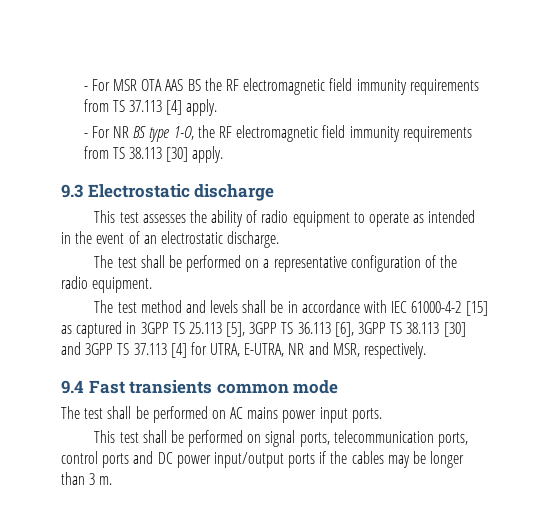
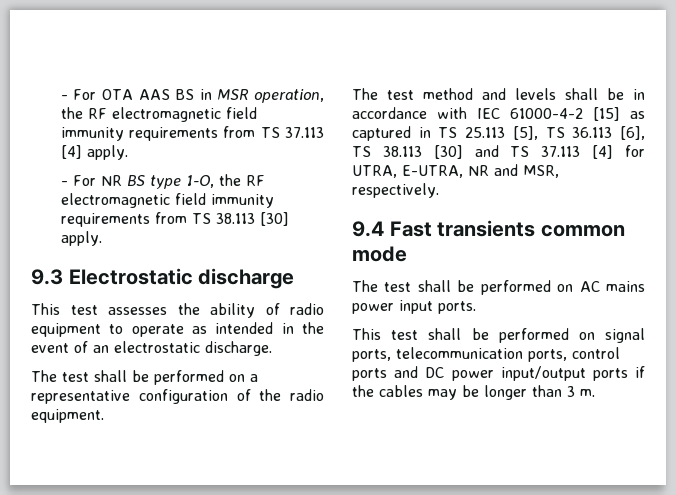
- - For MSR OTA AAS BS the RF electromagnetic field immunity requirements from TS 37.113 [4] apply.
+ - For OTA AAS BS in MSR operation, the RF electromagnetic field immunity requirements from TS 37.113 [4] apply.
- The test method and levels shall be in accordance with IEC 61000-4-2 [15] as captured in 3GPP TS 25.113 [5], 3GPP TS 36.113 [6], 3GPP TS 38.113 [30] and 3GPP TS 37.113 [4] for UTRA, E-UTRA, NR and MSR, respectively.
+ The test method and levels shall be in accordance with IEC 61000-4-2 [15] as captured in TS 25.113 [5], TS 36.113 [6], TS 38.113 [30] and TS 37.113 [4] for UTRA, E-UTRA, NR and MSR, respectively.

